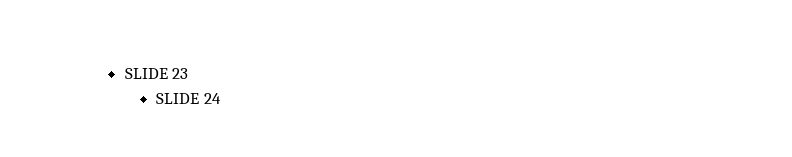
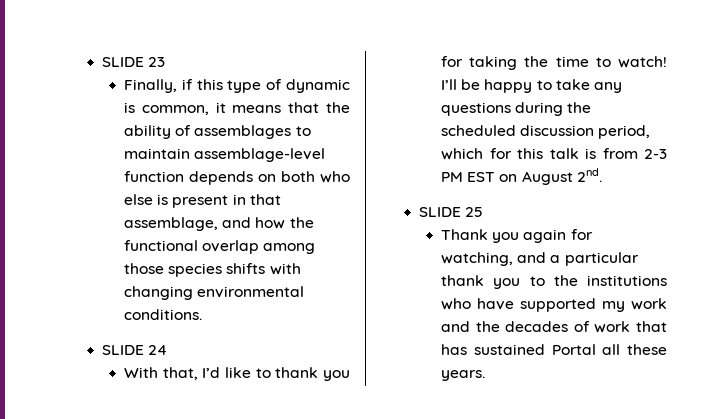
+ Finally, if this type of dynamic is common, it means that the ability of assemblages to maintain assemblage-level function depends on both who else is present in that assemblage, and how the functional overlap among those species shifts with changing environmental conditions.
  SLIDE 24
+ With that, I’d like to thank you for taking the time to watch! I’ll be happy to take any questions during the scheduled discussion period, which for this talk is from 2-3 PM EST on August 2nd.
+ SLIDE 25
+ Thank you again for watching, and a particular thank you to the institutions who have supported my work and the decades of work that has sustained Portal all these years.

